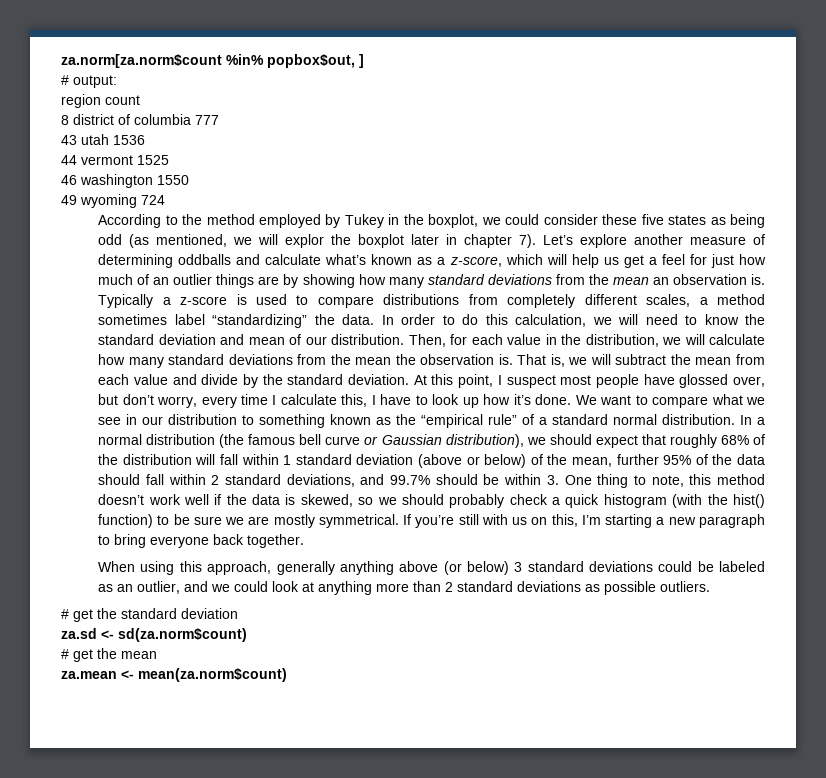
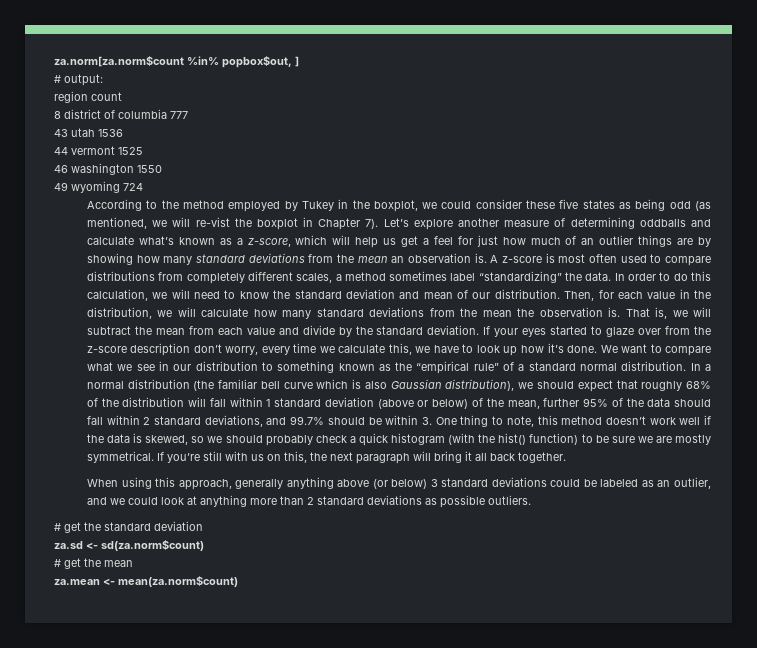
- According to the method employed by Tukey in the boxplot, we could consider these five states as being odd (as mentioned, we will explor the boxplot later in chapter 7).
+ According to the method employed by Tukey in the boxplot, we could consider these five states as being odd (as mentioned, we will re-vist the boxplot in Chapter 7).
- Typically a z-score is used to compare distributions from completely different scales, a method sometimes label “standardizing” the data.
+ A z-score is most often used to compare distributions from completely different scales, a method sometimes label “standardizing” the data.
- At this point, I suspect most people have glossed over, but don’t worry, every time I calculate this, I have to look up how it’s done.
+ If your eyes started to glaze over from the z-score description don’t worry, every time we calculate this, we have to look up how it’s done.
- In a normal distribution (the famous bell curve or Gaussian distribution), we should expect that roughly 68% of the distribution will fall within 1 standard deviation (above or below) of the mean, further 95% of the data should fall within 2 standard deviations, and 99.7% should be within 3. One thing to note, this method doesn’t work well if the data is skewed, so we should probably check a quick histogram (with the hist() function) to be sure we are mostly symmetrical.
+ In a normal distribution (the familiar bell curve which is also Gaussian distribution), we should expect that roughly 68% of the distribution will fall within 1 standard deviation (above or below) of the mean, further 95% of the data should fall within 2 standard deviations, and 99.7% should be within 3. One thing to note, this method doesn’t work well if the data is skewed, so we should probably check a quick histogram (with the hist() function) to be sure we are mostly symmetrical.
- If you’re still with us on this, I’m starting a new paragraph to bring everyone back together.
+ If you’re still with us on this, the next paragraph will bring it all back together.

